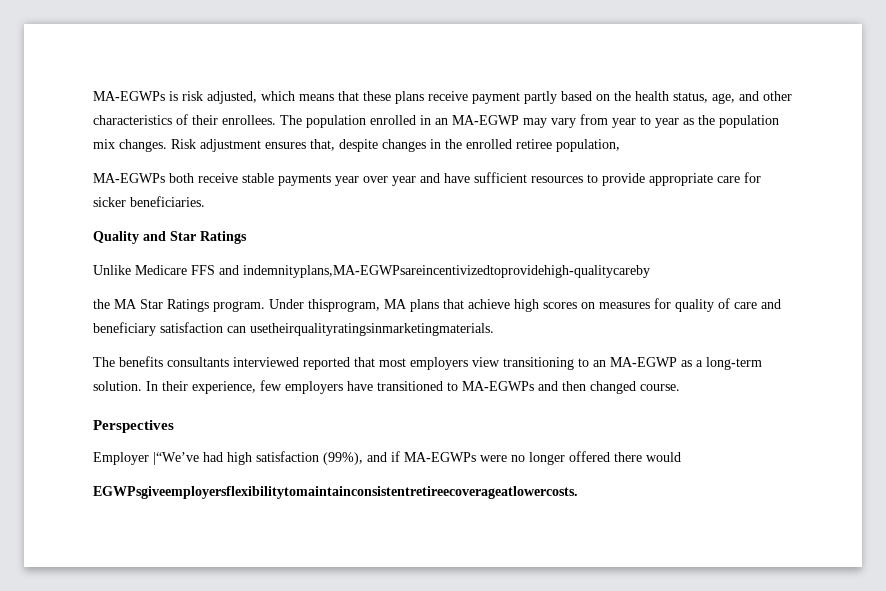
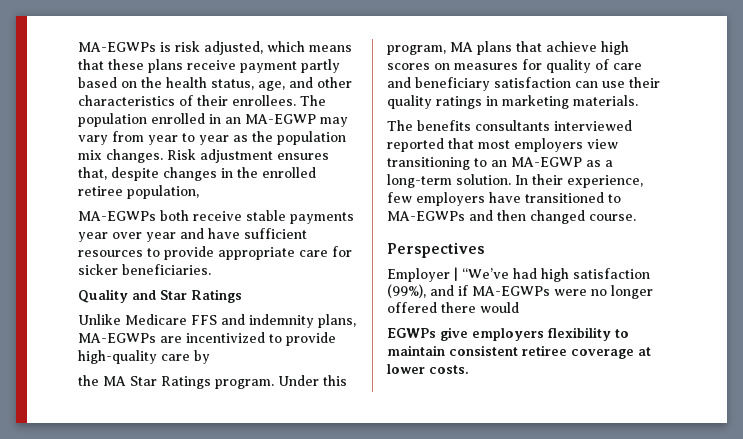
- Unlike Medicare FFS and indemnityplans,MA-EGWPsareincentivizedtoprovidehigh-qualitycareby
+ Unlike Medicare FFS and indemnity plans, MA-EGWPs are incentivized to provide high-quality care by
- Under thisprogram, MA plans that achieve high scores on measures for quality of care and beneficiary satisfaction can usetheirqualityratingsinmarketingmaterials.
+ Under this program, MA plans that achieve high scores on measures for quality of care and beneficiary satisfaction can use their quality ratings in marketing materials.
- Employer |“We’ve had high satisfaction (99%), and if MA-EGWPs were no longer offered there would
+ Employer | “We’ve had high satisfaction (99%), and if MA-EGWPs were no longer offered there would
- EGWPsgiveemployersflexibilitytomaintainconsistentretireecoverageatlowercosts.
+ EGWPs give employers flexibility to maintain consistent retiree coverage at lower costs.

